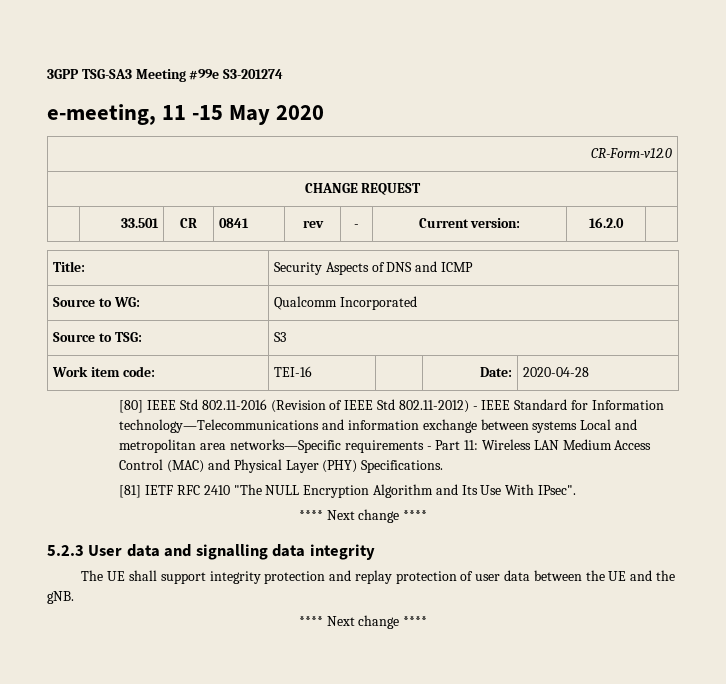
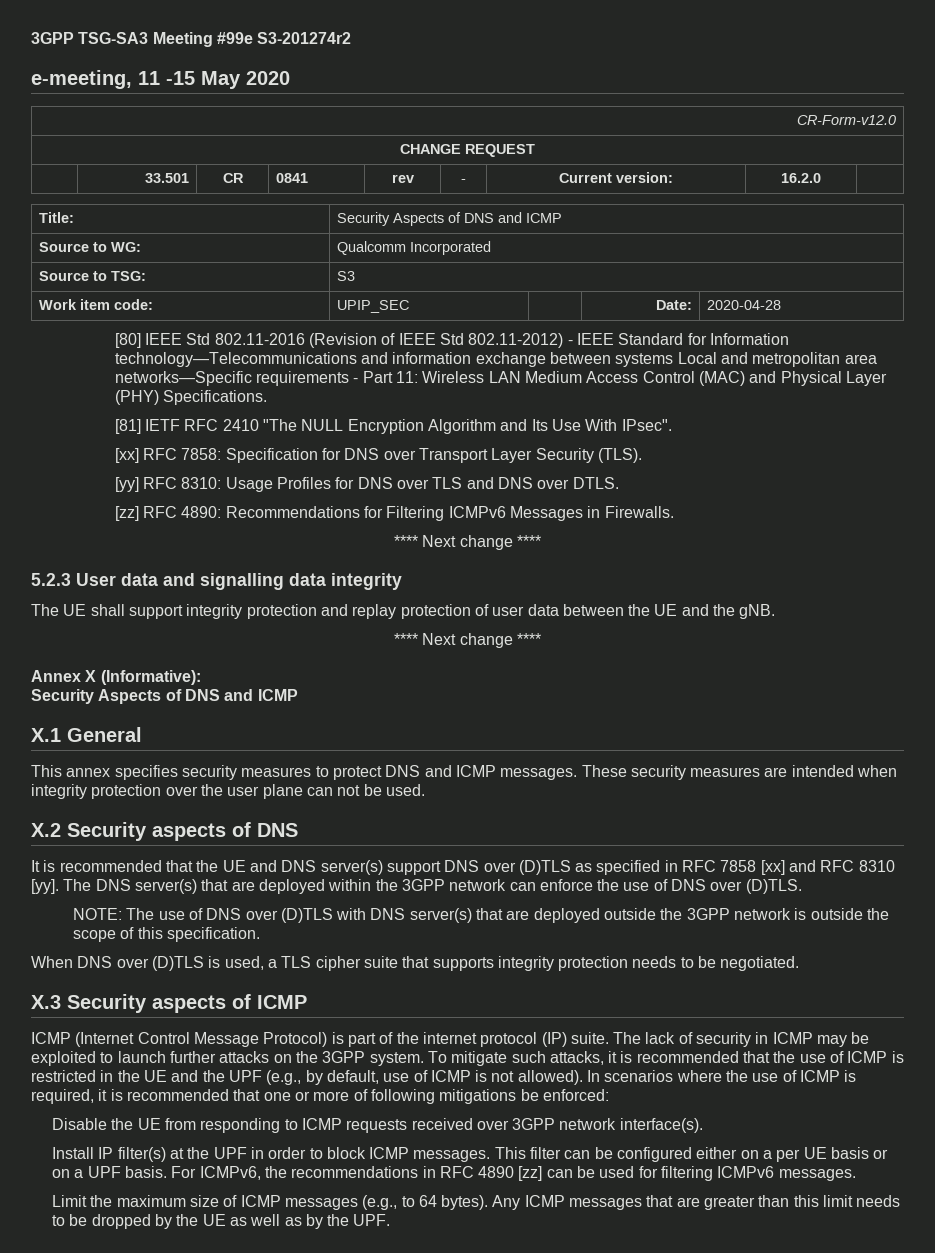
- 3GPP TSG-SA3 Meeting #99e S3-201274
+ 3GPP TSG-SA3 Meeting #99e S3-201274r2
- Work item code: | TEI-16 | | Date: | 2020-04-28
+ Work item code: | UPIP_SEC | | Date: | 2020-04-28
+ [xx] RFC 7858: Specification for DNS over Transport Layer Security (TLS).
+ [yy] RFC 8310: Usage Profiles for DNS over TLS and DNS over DTLS.
+ [zz] RFC 4890: Recommendations for Filtering ICMPv6 Messages in Firewalls.
+ Annex X (Informative):
+ Security Aspects of DNS and ICMP
+ X.1 General
+ This annex specifies security measures to protect DNS and ICMP messages. These security measures are intended when integrity protection over the user plane can not be used.
+ X.2 Security aspects of DNS
+ It is recommended that the UE and DNS server(s) support DNS over (D)TLS as specified in RFC 7858 [xx] and RFC 8310 [yy]. The DNS server(s) that are deployed within the 3GPP network can enforce the use of DNS over (D)TLS.
+ NOTE: The use of DNS over (D)TLS with DNS server(s) that are deployed outside the 3GPP network is outside the scope of this specification.
+ When DNS over (D)TLS is used, a TLS cipher suite that supports integrity protection needs to be negotiated.
+ X.3 Security aspects of ICMP
+ ICMP (Internet Control Message Protocol) is part of the internet protocol (IP) suite. The lack of security in ICMP may be exploited to launch further attacks on the 3GPP system. To mitigate such attacks, it is recommended that the use of ICMP is restricted in the UE and the UPF (e.g., by default, use of ICMP is not allowed). In scenarios where the use of ICMP is required, it is recommended that one or more of following mitigations be enforced:
+ Disable the UE from responding to ICMP requests received over 3GPP network interface(s).
+ Install IP filter(s) at the UPF in order to block ICMP messages. This filter can be configured either on a per UE basis or on a UPF basis. For ICMPv6, the recommendations in RFC 4890 [zz] can be used for filtering ICMPv6 messages.
+ Limit the maximum size of ICMP messages (e.g., to 64 bytes). Any ICMP messages that are greater than this limit needs to be dropped by the UE as well as by the UPF.

